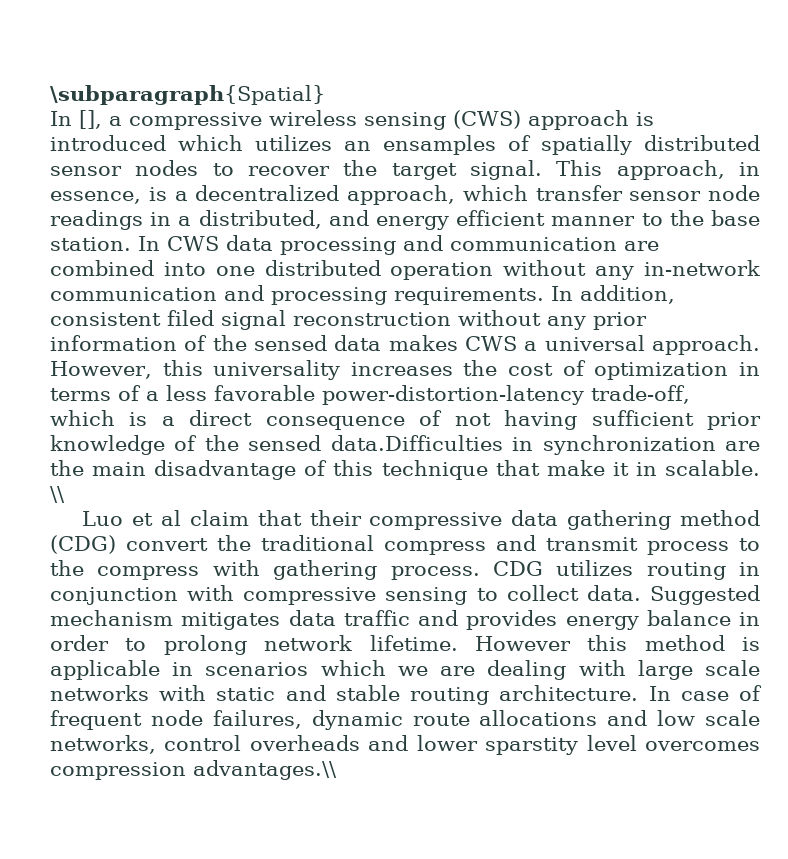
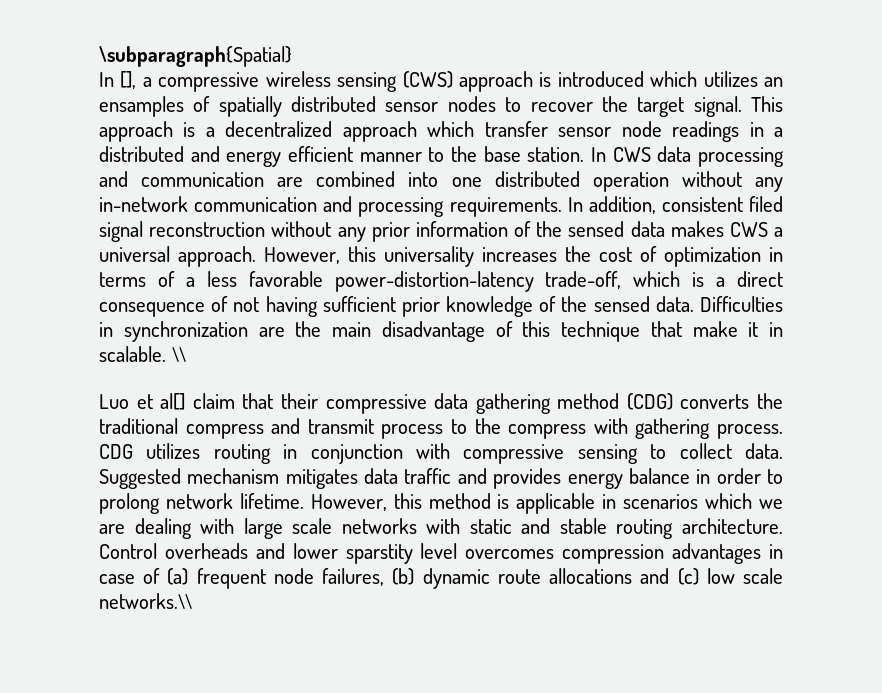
- This approach, in essence, is a decentralized approach, which transfer sensor node readings in a distributed, and energy efficient manner to the base station.
+ This approach is a decentralized approach which transfer sensor node readings in a distributed and energy efficient manner to the base station.
- However, this universality increases the cost of optimization in terms of a less favorable power-distortion-latency trade-off, which is a direct consequence of not having sufficient prior knowledge of the sensed data.Difficulties in synchronization are the main disadvantage of this technique that make it in scalable.
+ However, this universality increases the cost of optimization in terms of a less favorable power-distortion-latency trade-off, which is a direct consequence of not having sufficient prior knowledge of the sensed data. Difficulties in synchronization are the main disadvantage of this technique that make it in scalable.
- Luo et al claim that their compressive data gathering method (CDG) convert the traditional compress and transmit process to the compress with gathering process.
+ Luo et al[] claim that their compressive data gathering method (CDG) converts the traditional compress and transmit process to the compress with gathering process.
- However this method is applicable in scenarios which we are dealing with large scale networks with static and stable routing architecture.
+ However, this method is applicable in scenarios which we are dealing with large scale networks with static and stable routing architecture.
- In case of frequent node failures, dynamic route allocations and low scale networks, control overheads and lower sparstity level overcomes compression advantages.\\
+ Control overheads and lower sparstity level overcomes compression advantages in case of (a) frequent node failures, (b) dynamic route allocations and (c) low scale networks.\\

